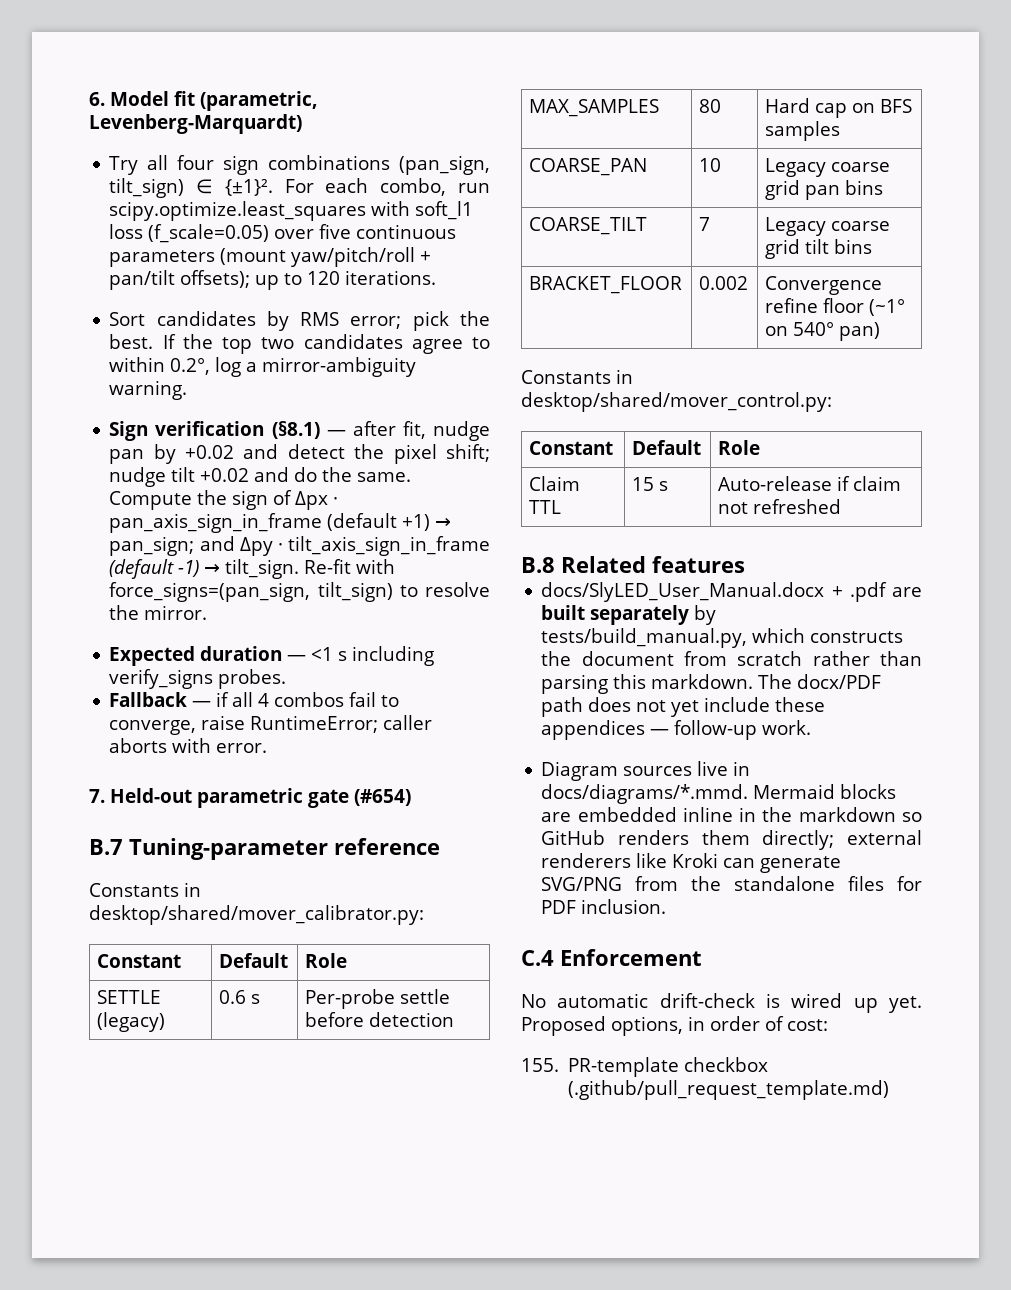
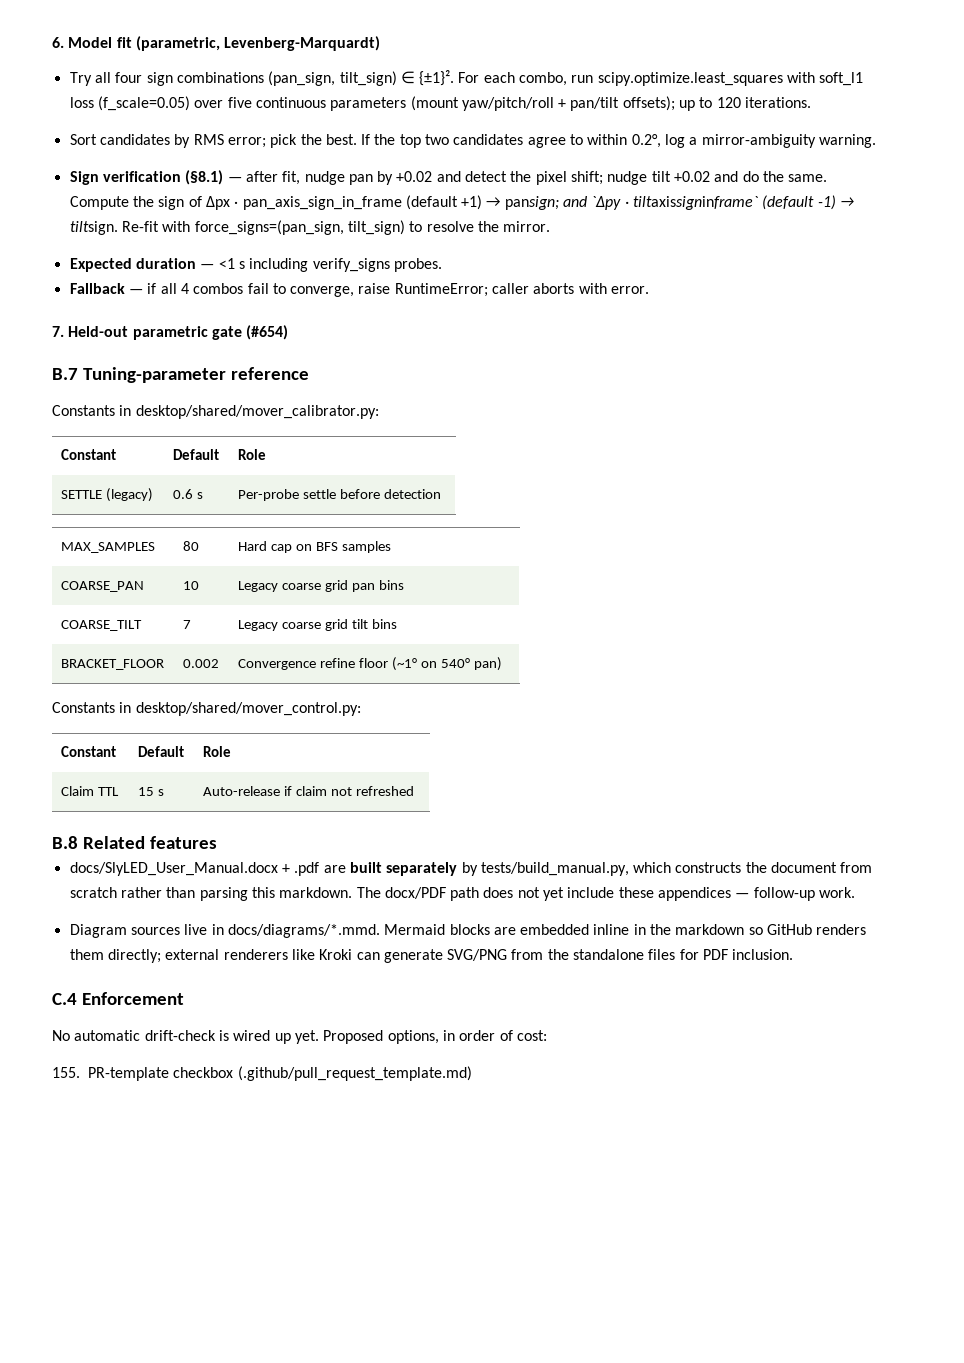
- Compute the sign of Δpx · pan_axis_sign_in_frame (default +1) → pan_sign; and Δpy · tilt_axis_sign_in_frame (default -1) → tilt_sign.
+ Compute the sign of Δpx · pan_axis_sign_in_frame (default +1) → pansign; and `Δpy · tiltaxissigninframe` (default -1) → tiltsign.

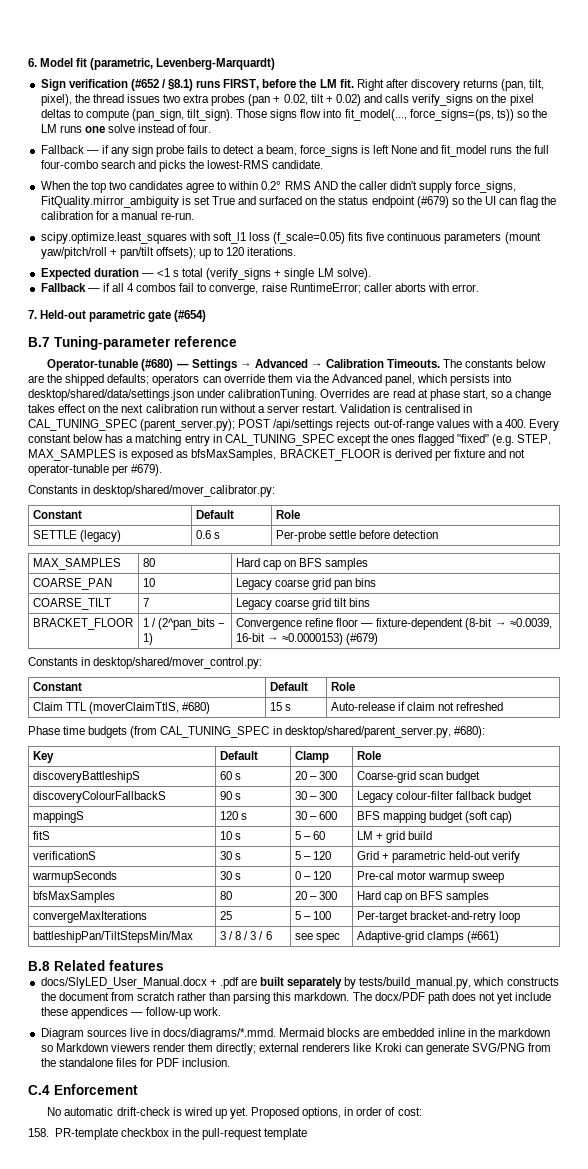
- Try all four sign combinations (pan_sign, tilt_sign) ∈ {±1}². For each combo, run scipy.optimize.least_squares with soft_l1 loss (f_scale=0.05) over five continuous parameters (mount yaw/pitch/roll + pan/tilt offsets); up to 120 iterations.
+ Sign verification (#652 / §8.1) runs FIRST, before the LM fit. Right after discovery returns (pan, tilt, pixel), the thread issues two extra probes (pan + 0.02, tilt + 0.02) and calls verify_signs on the pixel deltas to compute (pan_sign, tilt_sign). Those signs flow into fit_model(..., force_signs=(ps, ts)) so the LM runs one solve instead of four.
+ Fallback — if any sign probe fails to detect a beam, force_signs is left None and fit_model runs the full four-combo search and picks the lowest-RMS candidate.
+ When the top two candidates agree to within 0.2° RMS AND the caller didn't supply force_signs, FitQuality.mirror_ambiguity is set True and surfaced on the status endpoint (#679) so the UI can flag the calibration for a manual re-run.
+ scipy.optimize.least_squares with soft_l1 loss (f_scale=0.05) fits five continuous parameters (mount yaw/pitch/roll + pan/tilt offsets); up to 120 iterations.
- Sort candidates by RMS error; pick the best. If the top two candidates agree to within 0.2°, log a mirror-ambiguity warning.
- Sign verification (§8.1) — after fit, nudge pan by +0.02 and detect the pixel shift; nudge tilt +0.02 and do the same. Compute the sign of Δpx · pan_axis_sign_in_frame (default +1) → pansign; and `Δpy · tiltaxissigninframe` (default -1) → tiltsign. Re-fit with force_signs=(pan_sign, tilt_sign) to resolve the mirror.
- Expected duration — <1 s including verify_signs probes.
+ Expected duration — <1 s total (verify_signs + single LM solve).
+ Operator-tunable (#680) — Settings → Advanced → Calibration Timeouts. The constants below are the shipped defaults; operators can override them via the Advanced panel, which persists into desktop/shared/data/settings.json under calibrationTuning. Overrides are read at phase start, so a change takes effect on the next calibration run without a server restart. Validation is centralised in CAL_TUNING_SPEC (parent_server.py); POST /api/settings rejects out-of-range values with a 400. Every constant below has a matching entry in CAL_TUNING_SPEC except the ones flagged "fixed" (e.g. STEP, MAX_SAMPLES is exposed as bfsMaxSamples, BRACKET_FLOOR is derived per fixture and not operator-tunable per #679).
- BRACKET_FLOOR | 0.002 | Convergence refine floor (~1° on 540° pan)
+ BRACKET_FLOOR | 1 / (2^pan_bits − 1) | Convergence refine floor — fixture-dependent (8-bit → ≈0.0039, 16-bit → ≈0.0000153) (#679)
- Claim TTL | 15 s | Auto-release if claim not refreshed
+ Claim TTL (moverClaimTtlS, #680) | 15 s | Auto-release if claim not refreshed
+ Phase time budgets (from CAL_TUNING_SPEC in desktop/shared/parent_server.py, #680):
+ Key | Default | Clamp | Role
+ discoveryBattleshipS | 60 s | 20 – 300 | Coarse-grid scan budget
+ discoveryColourFallbackS | 90 s | 30 – 300 | Legacy colour-filter fallback budget
+ mappingS | 120 s | 30 – 600 | BFS mapping budget (soft cap)
+ fitS | 10 s | 5 – 60 | LM + grid build
+ verificationS | 30 s | 5 – 120 | Grid + parametric held-out verify
+ warmupSeconds | 30 s | 0 – 120 | Pre-cal motor warmup sweep
+ bfsMaxSamples | 80 | 20 – 300 | Hard cap on BFS samples
+ convergeMaxIterations | 25 | 5 – 100 | Per-target bracket-and-retry loop
+ battleshipPan/TiltStepsMin/Max | 3 / 8 / 3 / 6 | see spec | Adaptive-grid clamps (#661)
- Diagram sources live in docs/diagrams/*.mmd. Mermaid blocks are embedded inline in the markdown so GitHub renders them directly; external renderers like Kroki can generate SVG/PNG from the standalone files for PDF inclusion.
+ Diagram sources live in docs/diagrams/*.mmd. Mermaid blocks are embedded inline in the markdown so Markdown viewers render them directly; external renderers like Kroki can generate SVG/PNG from the standalone files for PDF inclusion.
- 155. PR-template checkbox (.github/pull_request_template.md)
+ 158. PR-template checkbox in the pull-request template

